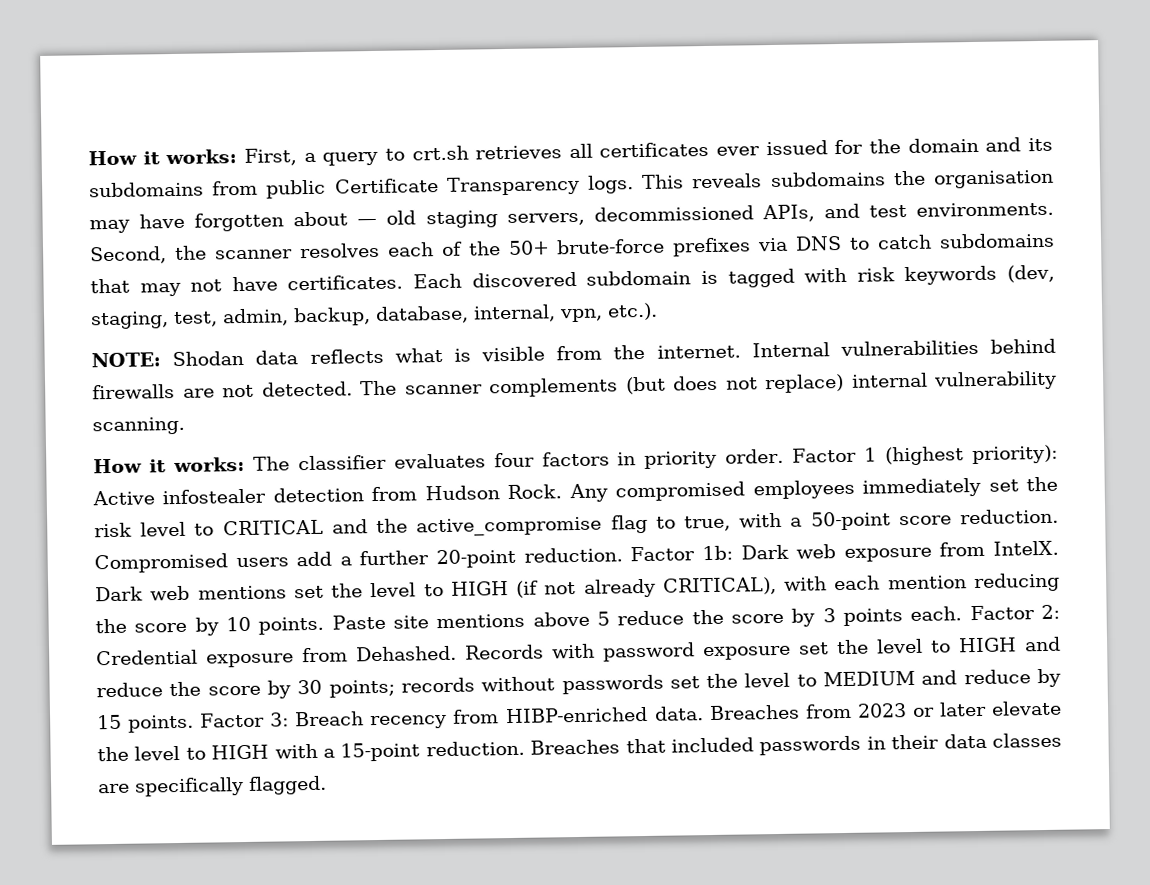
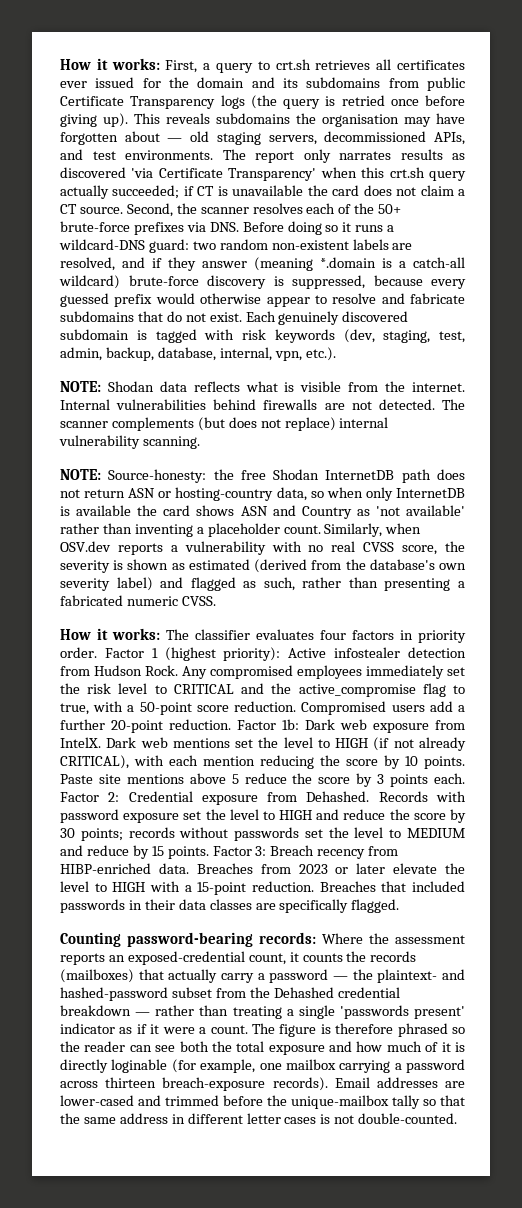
- How it works: First, a query to crt.sh retrieves all certificates ever issued for the domain and its subdomains from public Certificate Transparency logs.
+ How it works: First, a query to crt.sh retrieves all certificates ever issued for the domain and its subdomains from public Certificate Transparency logs (the query is retried once before giving up).
+ The report only narrates results as discovered 'via Certificate Transparency' when this crt.sh query actually succeeded; if CT is unavailable the card does not claim a CT source.
- Second, the scanner resolves each of the 50+ brute-force prefixes via DNS to catch subdomains that may not have certificates. Each discovered subdomain is tagged with risk keywords (dev, staging, test, admin, backup, database, internal, vpn, etc.).
+ Second, the scanner resolves each of the 50+ brute-force prefixes via DNS. Before doing so it runs a wildcard-DNS guard: two random non-existent labels are resolved, and if they answer (meaning *.domain is a catch-all wildcard) brute-force discovery is suppressed, because every guessed prefix would otherwise appear to resolve and fabricate subdomains that do not exist. Each genuinely discovered subdomain is tagged with risk keywords (dev, staging, test, admin, backup, database, internal, vpn, etc.).
+ NOTE: Source-honesty: the free Shodan InternetDB path does not return ASN or hosting-country data, so when only InternetDB is available the card shows ASN and Country as 'not available' rather than inventing a placeholder count. Similarly, when OSV.dev reports a vulnerability with no real CVSS score, the severity is shown as estimated (derived from the database's own severity label) and flagged as such, rather than presenting a fabricated numeric CVSS.
+ Counting password-bearing records: Where the assessment reports an exposed-credential count, it counts the records (mailboxes) that actually carry a password — the plaintext- and hashed-password subset from the Dehashed credential breakdown — rather than treating a single 'passwords present' indicator as if it were a count. The figure is therefore phrased so the reader can see both the total exposure and how much of it is directly loginable (for example, one mailbox carrying a password across thirteen breach-exposure records). Email addresses are lower-cased and trimmed before the unique-mailbox tally so that the same address in different letter cases is not double-counted.

